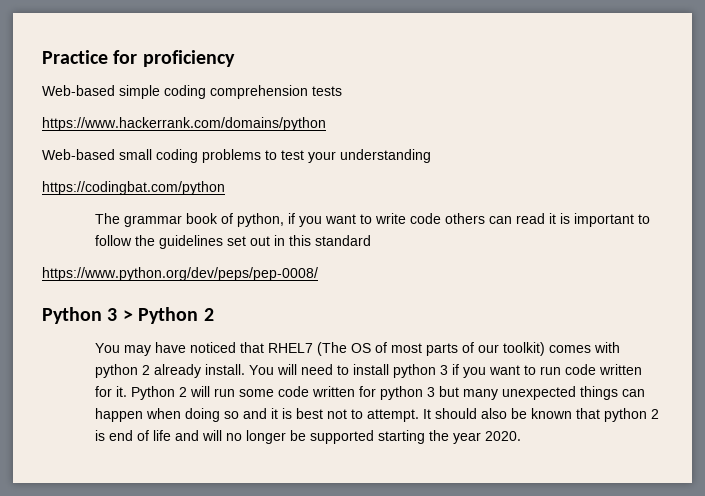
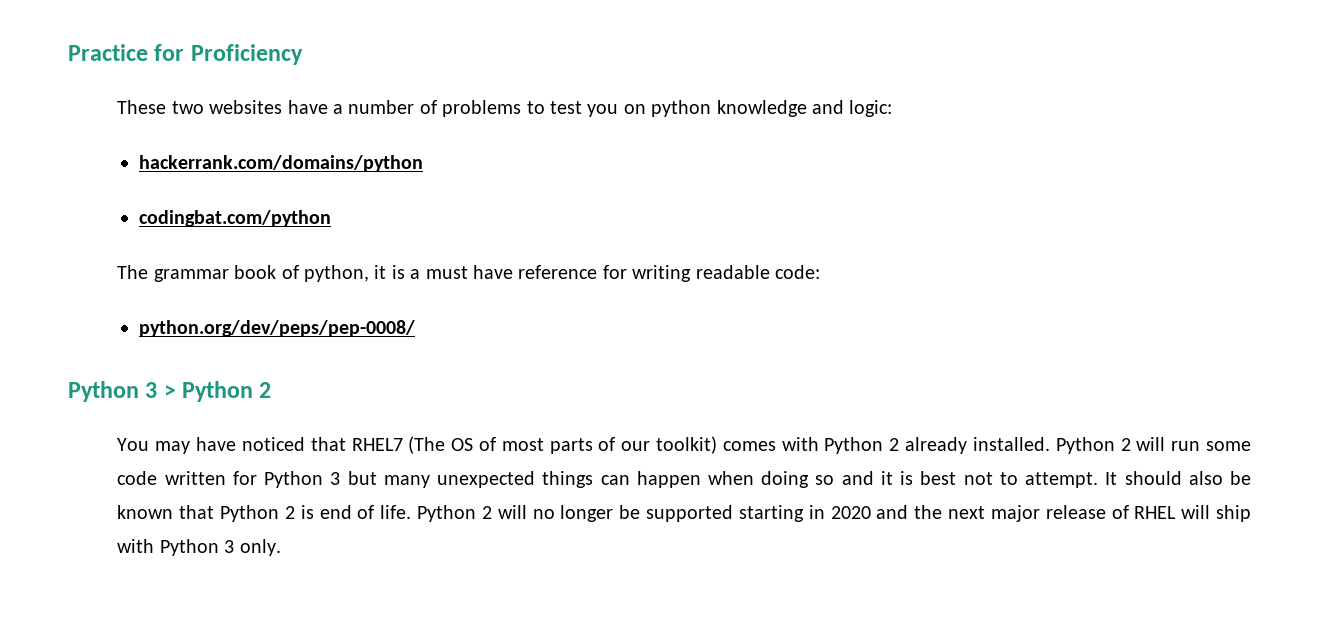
- Practice for proficiency
- Web-based simple coding comprehension tests
- https://www.hackerrank.com/domains/python
- Web-based small coding problems to test your understanding
- https://codingbat.com/python
+ Practice for Proficiency
+ These two websites have a number of problems to test you on python knowledge and logic:
+ hackerrank.com/domains/python
+ codingbat.com/python
- The grammar book of python, if you want to write code others can read it is important to follow the guidelines set out in this standard
- https://www.python.org/dev/peps/pep-0008/
+ The grammar book of python, it is a must have reference for writing readable code:
+ python.org/dev/peps/pep-0008/
- You may have noticed that RHEL7 (The OS of most parts of our toolkit) comes with python 2 already install. You will need to install python 3 if you want to run code written for it.
+ You may have noticed that RHEL7 (The OS of most parts of our toolkit) comes with Python 2 already installed.
- Python 2 will run some code written for python 3 but many unexpected things can happen when doing so and it is best not to attempt.
+ Python 2 will run some code written for Python 3 but many unexpected things can happen when doing so and it is best not to attempt.
- It should also be known that python 2 is end of life and will no longer be supported starting the year 2020.
+ It should also be known that Python 2 is end of life. Python 2 will no longer be supported starting in 2020 and the next major release of RHEL will ship with Python 3 only.

